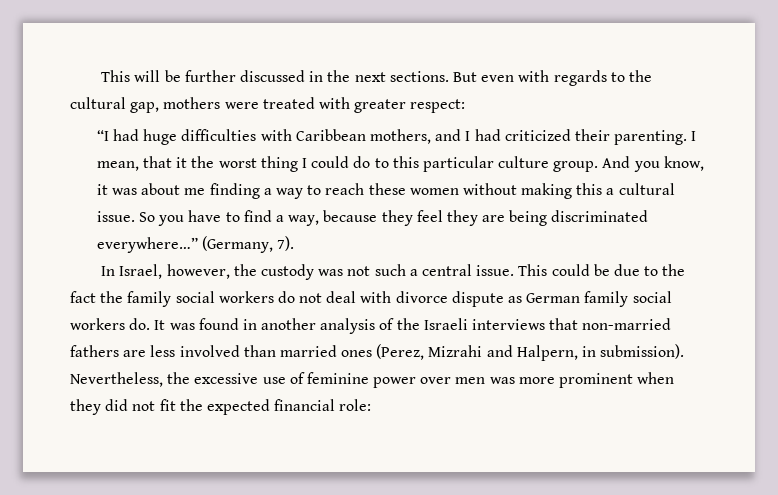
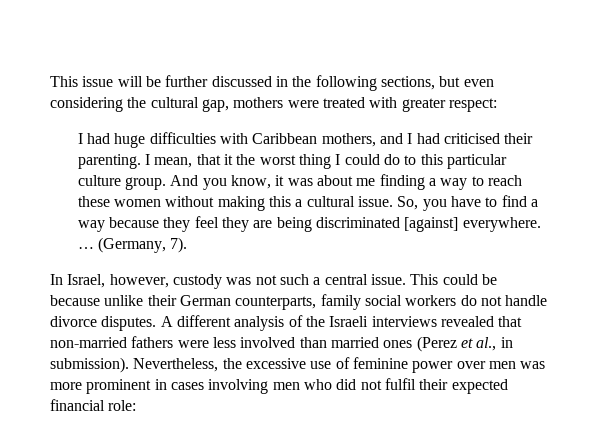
- This will be further discussed in the next sections. But even with regards to the cultural gap, mothers were treated with greater respect:
+ This issue will be further discussed in the following sections, but even considering the cultural gap, mothers were treated with greater respect:
- “I had huge difficulties with Caribbean mothers, and I had criticized their parenting.
+ I had huge difficulties with Caribbean mothers, and I had criticised their parenting.
- So you have to find a way, because they feel they are being discriminated everywhere…”
+ So, you have to find a way because they feel they are being discriminated [against] everywhere. …
- In Israel, however, the custody was not such a central issue.
+ In Israel, however, custody was not such a central issue.
- This could be due to the fact the family social workers do not deal with divorce dispute as German family social workers do. It was found in another analysis of the Israeli interviews that non-married fathers are less involved than married ones (Perez, Mizrahi and Halpern, in submission).
+ This could be because unlike their German counterparts, family social workers do not handle divorce disputes. A different analysis of the Israeli interviews revealed that non-married fathers were less involved than married ones (Perez et al., in submission).
- Nevertheless, the excessive use of feminine power over men was more prominent when they did not fit the expected financial role:
+ Nevertheless, the excessive use of feminine power over men was more prominent in cases involving men who did not fulfil their expected financial role:

